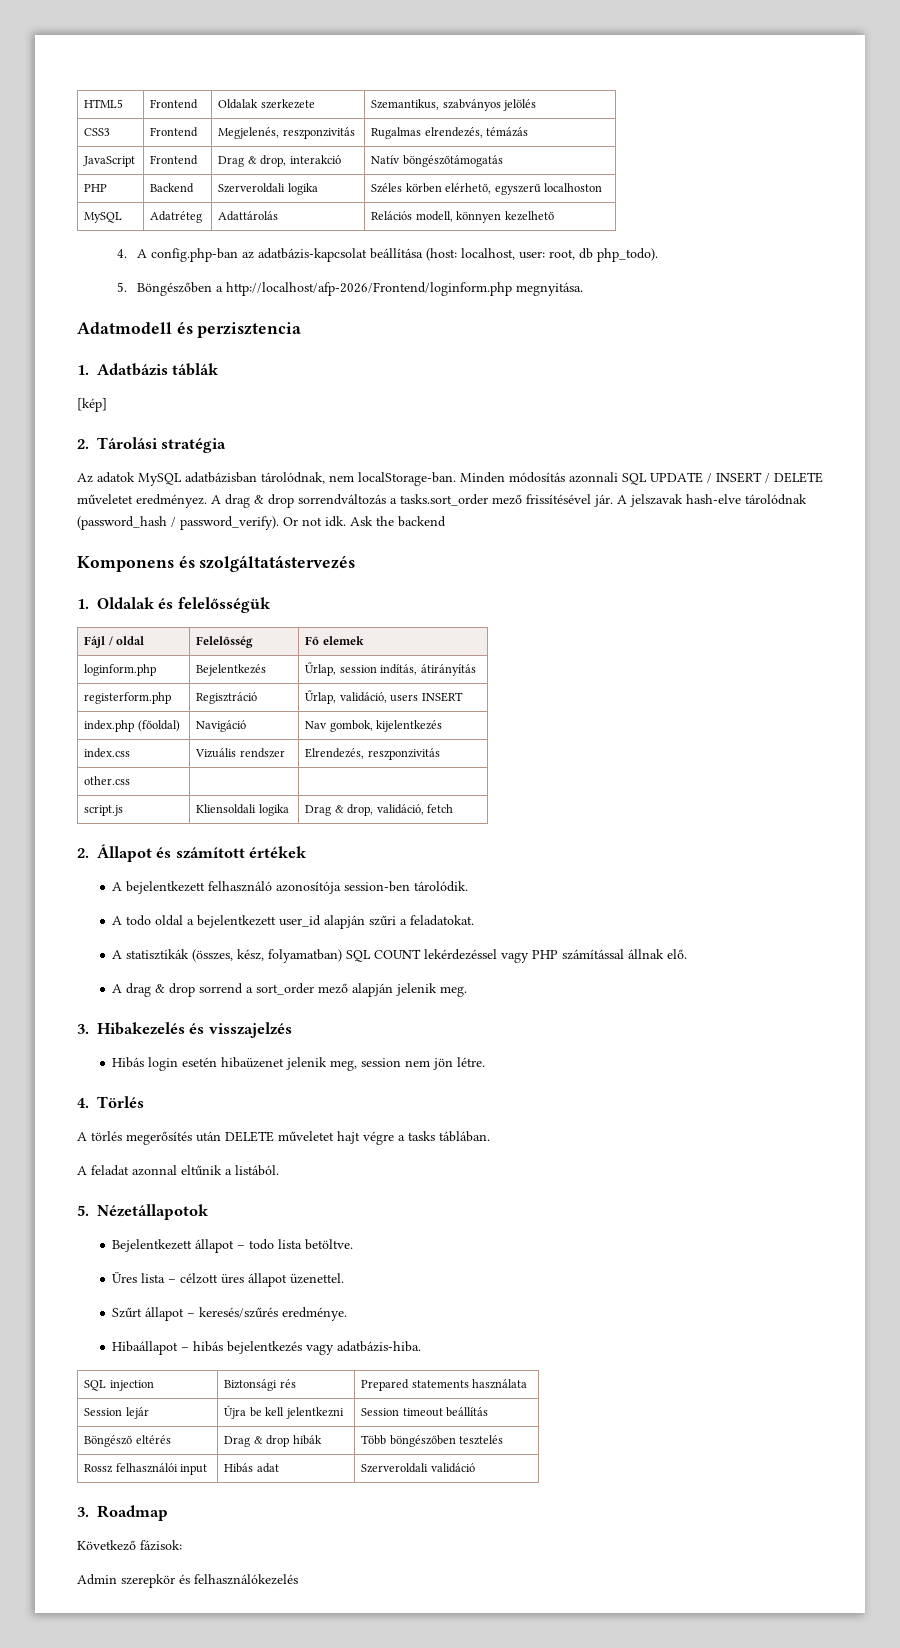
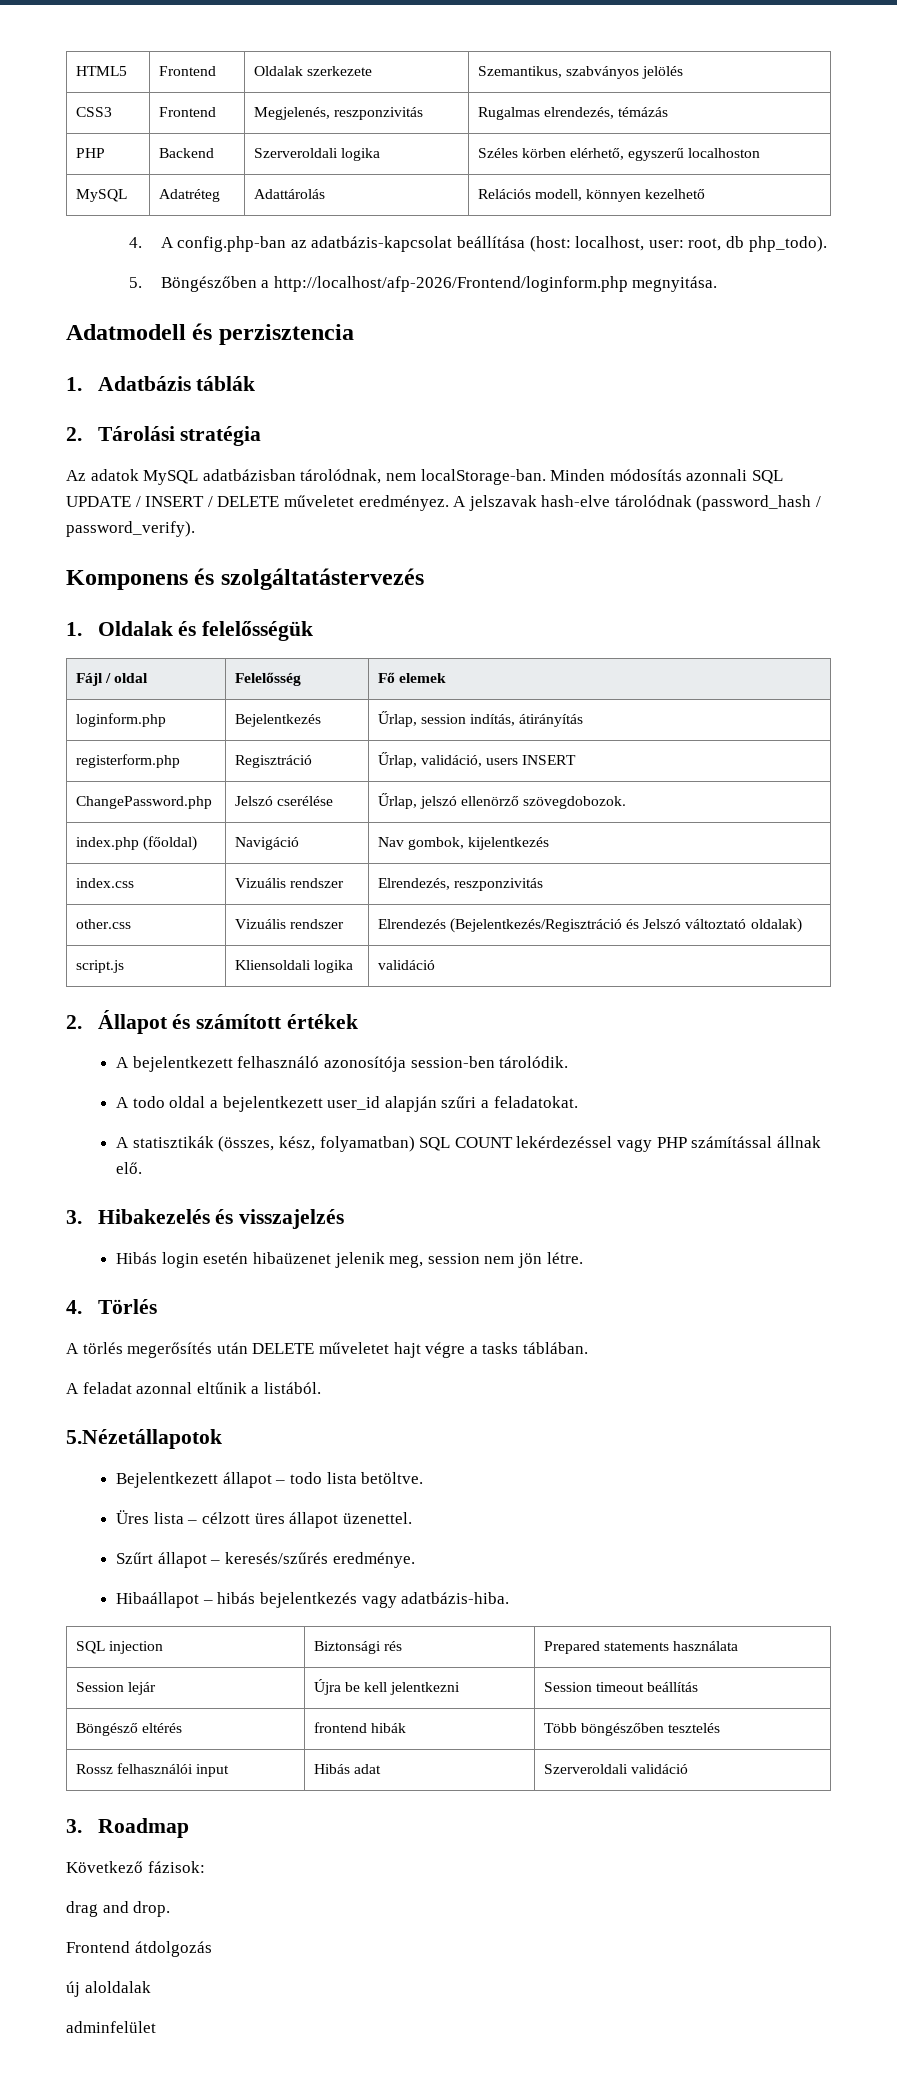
- JavaScript | Frontend | Drag & drop, interakció | Natív böngészőtámogatás
- [kép]
- A drag & drop sorrendváltozás a tasks.sort_order mező frissítésével jár. A jelszavak hash-elve tárolódnak (password_hash / password_verify). Or not idk. Ask the backend
+ A jelszavak hash-elve tárolódnak (password_hash / password_verify).
+ ChangePassword.php | Jelszó cserélése | Űrlap, jelszó ellenörző szövegdobozok.
- other.css | |
- script.js | Kliensoldali logika | Drag & drop, validáció, fetch
+ other.css | Vizuális rendszer | Elrendezés (Bejelentkezés/Regisztráció és Jelszó változtató oldalak)
+ script.js | Kliensoldali logika | validáció
- A drag & drop sorrend a sort_order mező alapján jelenik meg.
- 5. Nézetállapotok
+ 5.Nézetállapotok
- Böngésző eltérés | Drag & drop hibák | Több böngészőben tesztelés
+ Böngésző eltérés | frontend hibák | Több böngészőben tesztelés
- Admin szerepkör és felhasználókezelés
+ drag and drop.
+ Frontend átdolgozás
+ új aloldalak
+ adminfelület

